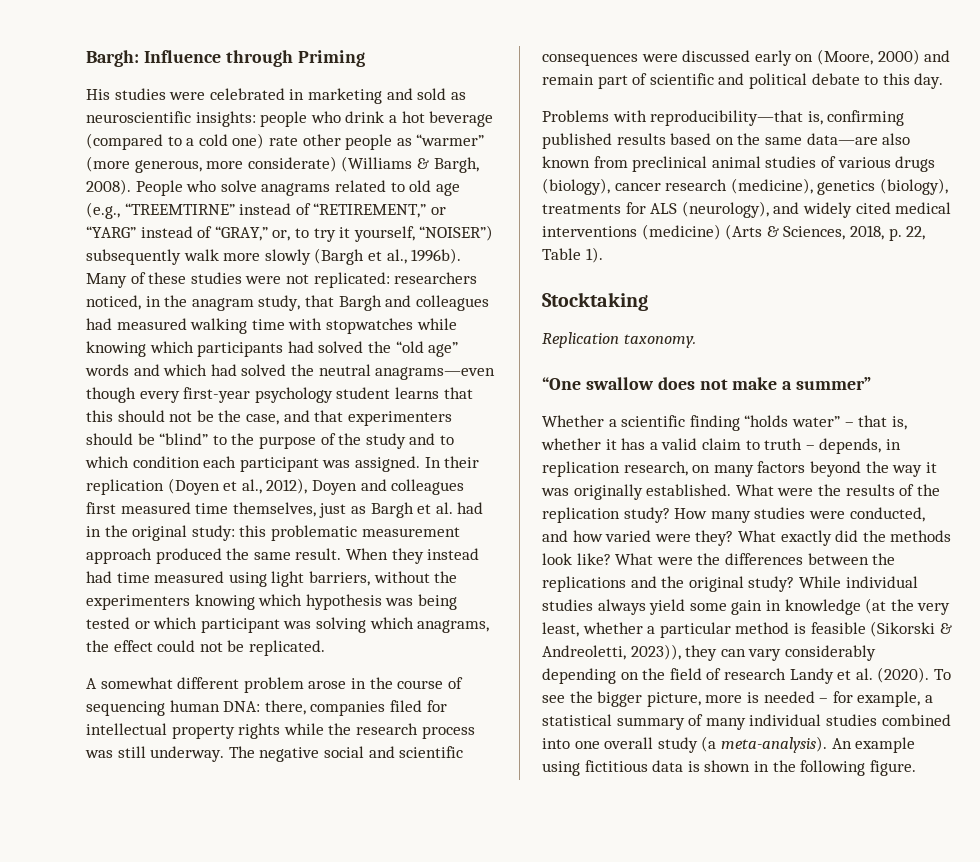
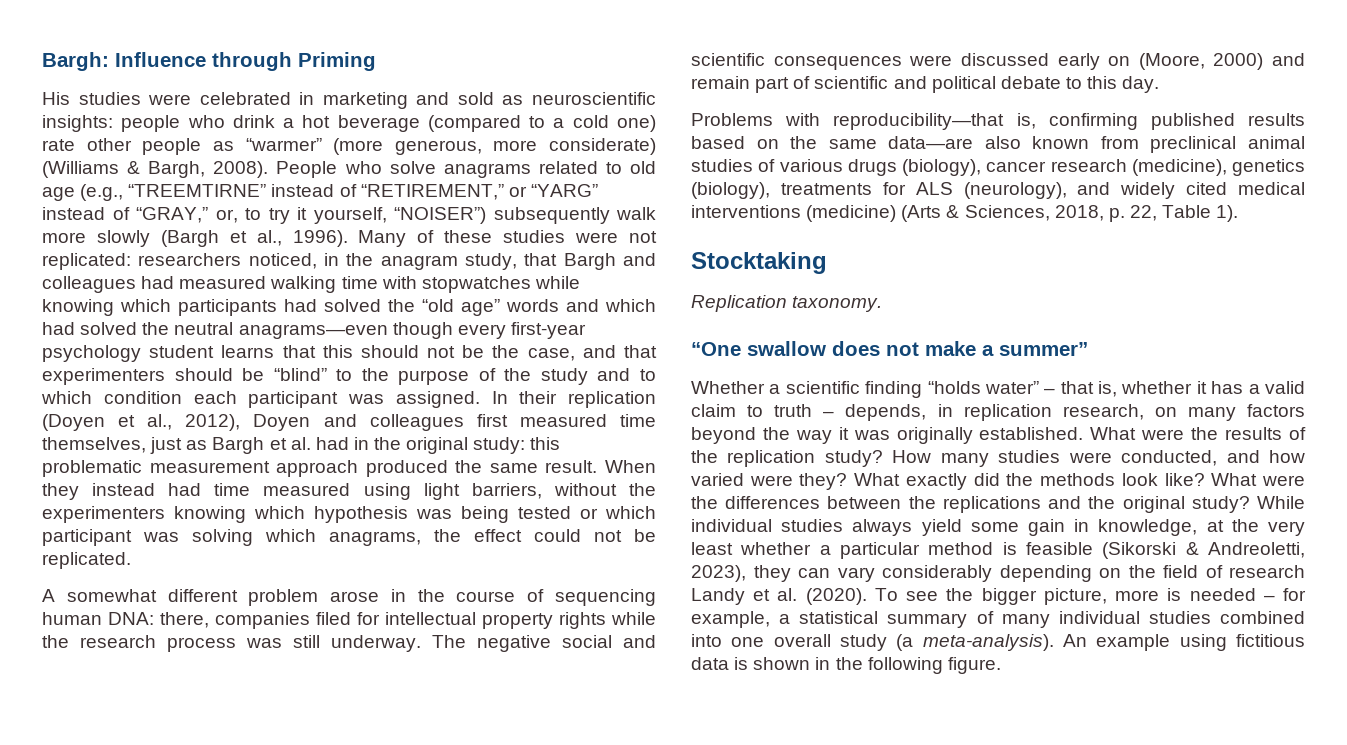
- People who solve anagrams related to old age (e.g., “TREEMTIRNE” instead of “RETIREMENT,” or “YARG” instead of “GRAY,” or, to try it yourself, “NOISER”) subsequently walk more slowly (Bargh et al., 1996b).
+ People who solve anagrams related to old age (e.g., “TREEMTIRNE” instead of “RETIREMENT,” or “YARG” instead of “GRAY,” or, to try it yourself, “NOISER”) subsequently walk more slowly (Bargh et al., 1996).
- While individual studies always yield some gain in knowledge (at the very least, whether a particular method is feasible (Sikorski & Andreoletti, 2023)), they can vary considerably depending on the field of research Landy et al. (2020).
+ While individual studies always yield some gain in knowledge, at the very least whether a particular method is feasible (Sikorski & Andreoletti, 2023), they can vary considerably depending on the field of research Landy et al. (2020).

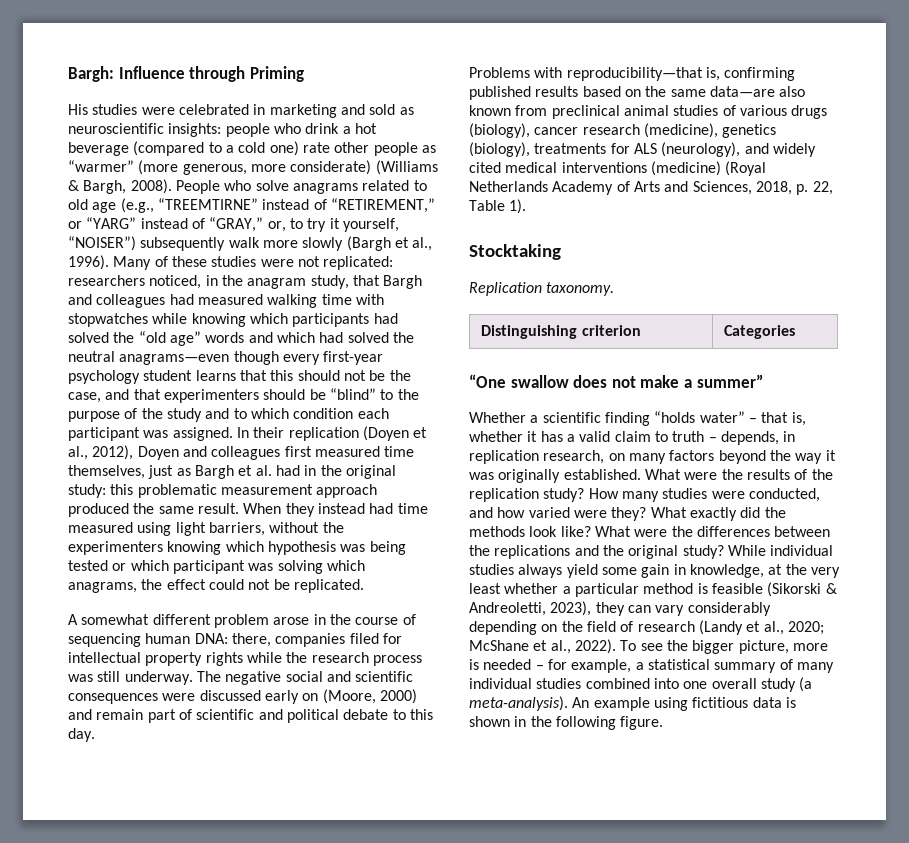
- Problems with reproducibility—that is, confirming published results based on the same data—are also known from preclinical animal studies of various drugs (biology), cancer research (medicine), genetics (biology), treatments for ALS (neurology), and widely cited medical interventions (medicine) (Arts & Sciences, 2018, p. 22, Table 1).
+ Problems with reproducibility—that is, confirming published results based on the same data—are also known from preclinical animal studies of various drugs (biology), cancer research (medicine), genetics (biology), treatments for ALS (neurology), and widely cited medical interventions (medicine) (Royal Netherlands Academy of Arts and Sciences, 2018, p. 22, Table 1).
+ Distinguishing criterion | Categories
- While individual studies always yield some gain in knowledge, at the very least whether a particular method is feasible (Sikorski & Andreoletti, 2023), they can vary considerably depending on the field of research Landy et al. (2020).
+ While individual studies always yield some gain in knowledge, at the very least whether a particular method is feasible (Sikorski & Andreoletti, 2023), they can vary considerably depending on the field of research (Landy et al., 2020; McShane et al., 2022).

